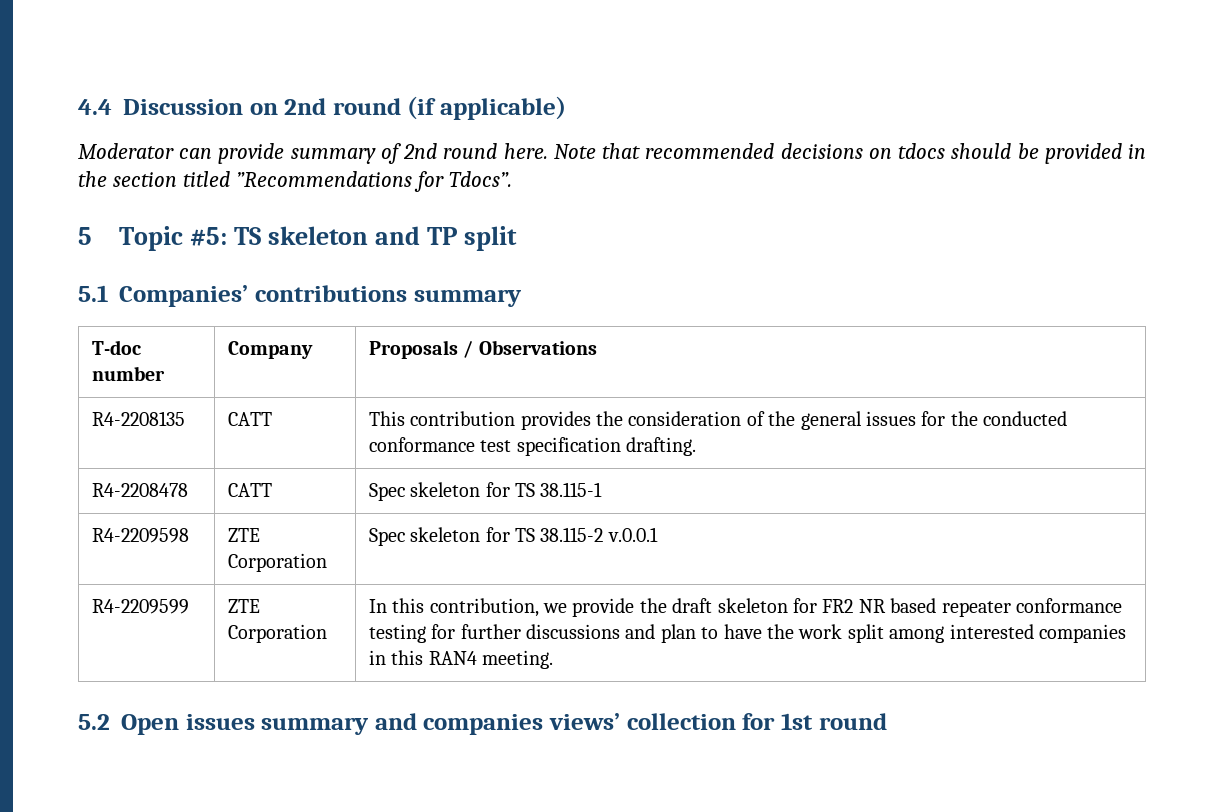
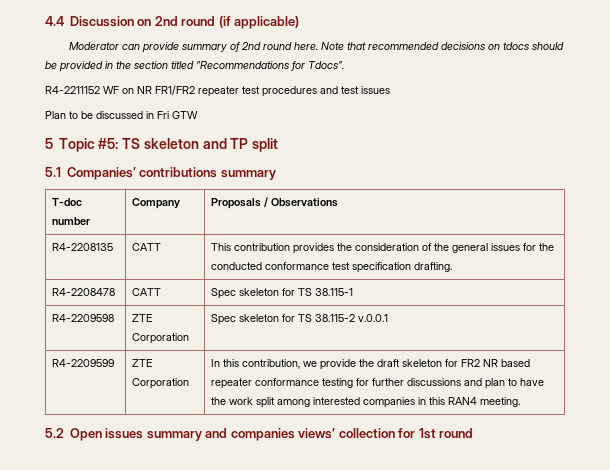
+ R4-2211152 WF on NR FR1/FR2 repeater test procedures and test issues
+ Plan to be discussed in Fri GTW

